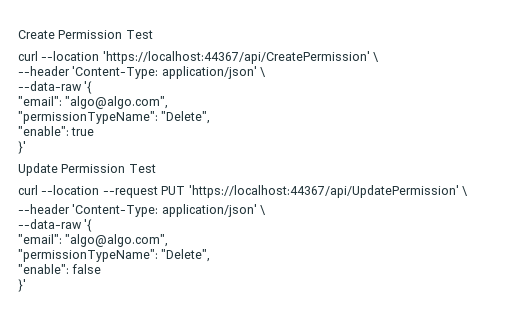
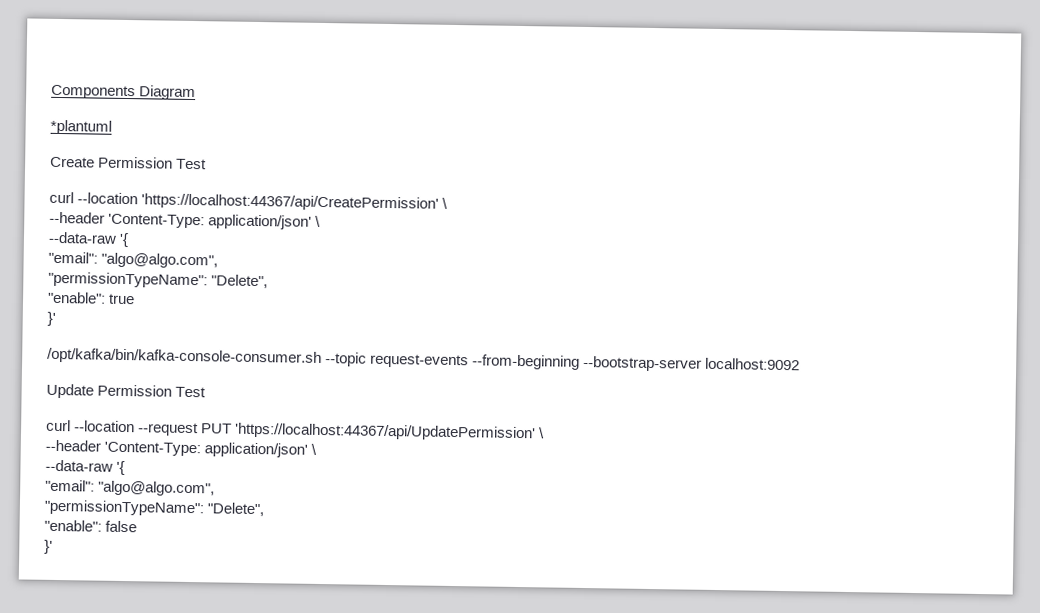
+ Components Diagram
+ *plantuml
+ /opt/kafka/bin/kafka-console-consumer.sh --topic request-events --from-beginning --bootstrap-server localhost:9092

